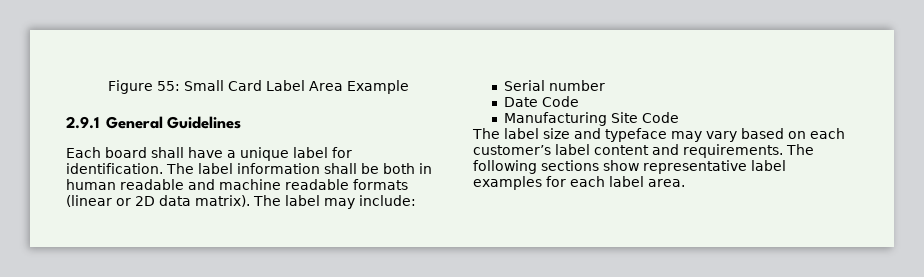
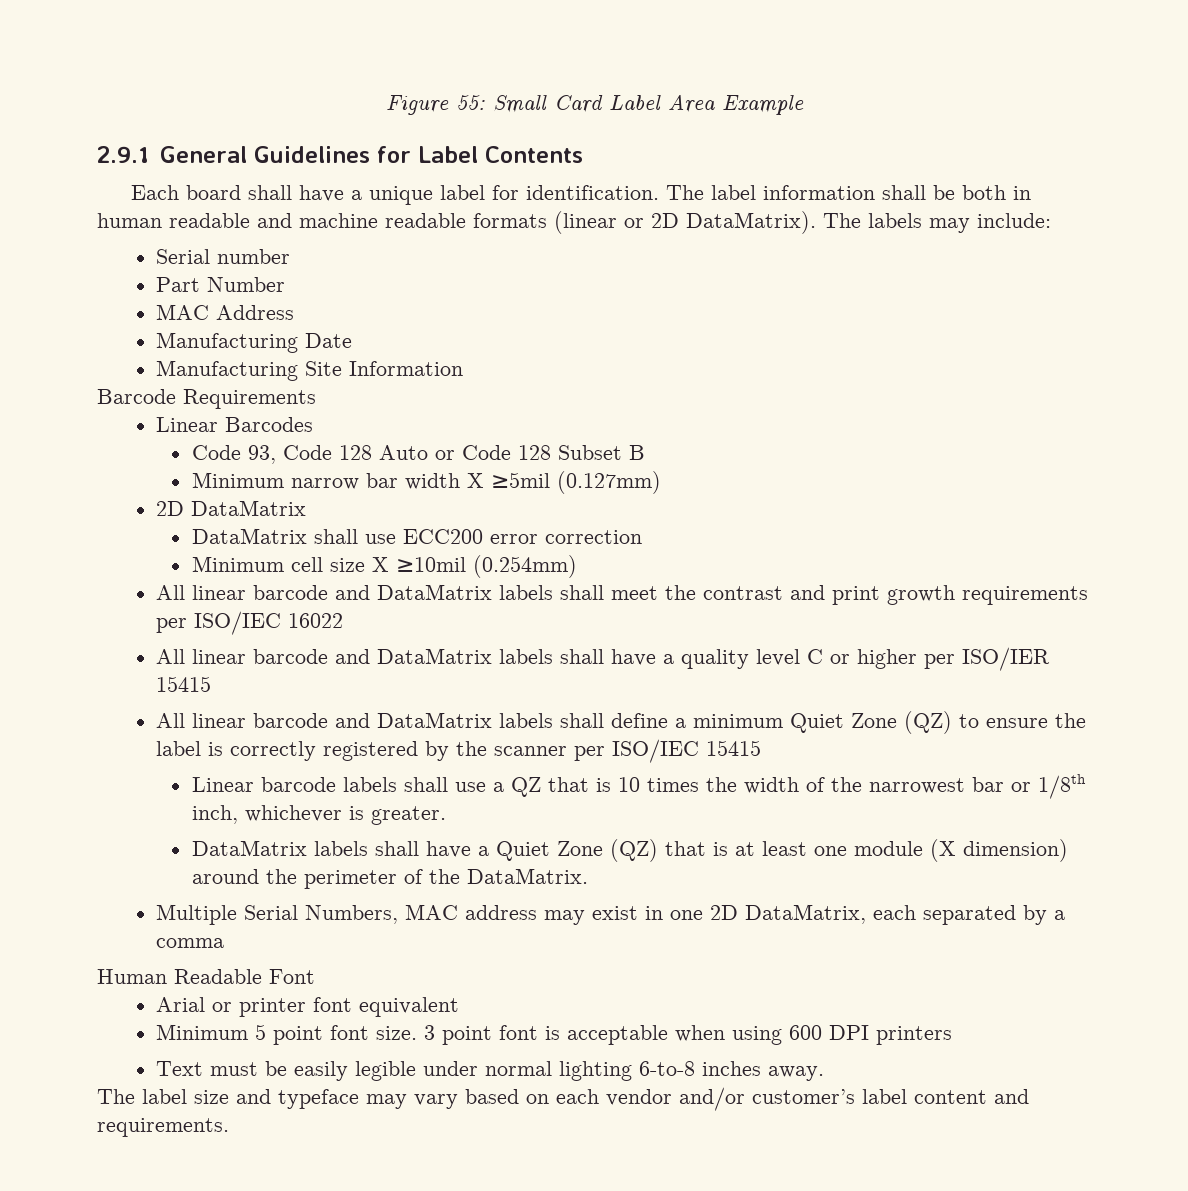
- 2.9.1 General Guidelines
+ 2.9.1 General Guidelines for Label Contents
- The label information shall be both in human readable and machine readable formats (linear or 2D data matrix). The label may include:
+ The label information shall be both in human readable and machine readable formats (linear or 2D DataMatrix). The labels may include:
- Date Code
+ Part Number
+ MAC Address
+ Manufacturing Date
- Manufacturing Site Code
+ Manufacturing Site Information
+ Barcode Requirements
+ Linear Barcodes
+ Code 93, Code 128 Auto or Code 128 Subset B
+ Minimum narrow bar width X ≥5mil (0.127mm)
+ 2D DataMatrix
+ DataMatrix shall use ECC200 error correction
+ Minimum cell size X ≥10mil (0.254mm)
+ All linear barcode and DataMatrix labels shall meet the contrast and print growth requirements per ISO/IEC 16022
+ All linear barcode and DataMatrix labels shall have a quality level C or higher per ISO/IER 15415
+ All linear barcode and DataMatrix labels shall define a minimum Quiet Zone (QZ) to ensure the label is correctly registered by the scanner per ISO/IEC 15415
+ Linear barcode labels shall use a QZ that is 10 times the width of the narrowest bar or 1/8th inch, whichever is greater.
+ DataMatrix labels shall have a Quiet Zone (QZ) that is at least one module (X dimension) around the perimeter of the DataMatrix.
+ Multiple Serial Numbers, MAC address may exist in one 2D DataMatrix, each separated by a comma
+ Human Readable Font
+ Arial or printer font equivalent
+ Minimum 5 point font size. 3 point font is acceptable when using 600 DPI printers
+ Text must be easily legible under normal lighting 6-to-8 inches away.
- The label size and typeface may vary based on each customer’s label content and requirements. The following sections show representative label examples for each label area.
+ The label size and typeface may vary based on each vendor and/or customer’s label content and requirements.

